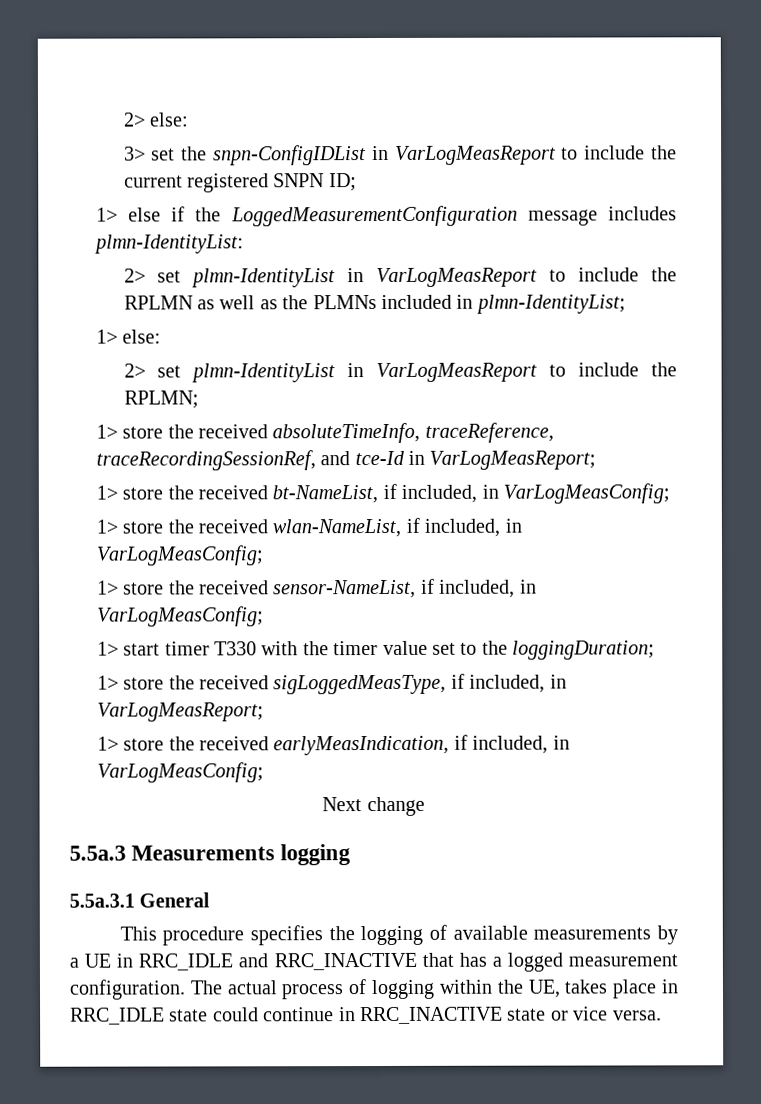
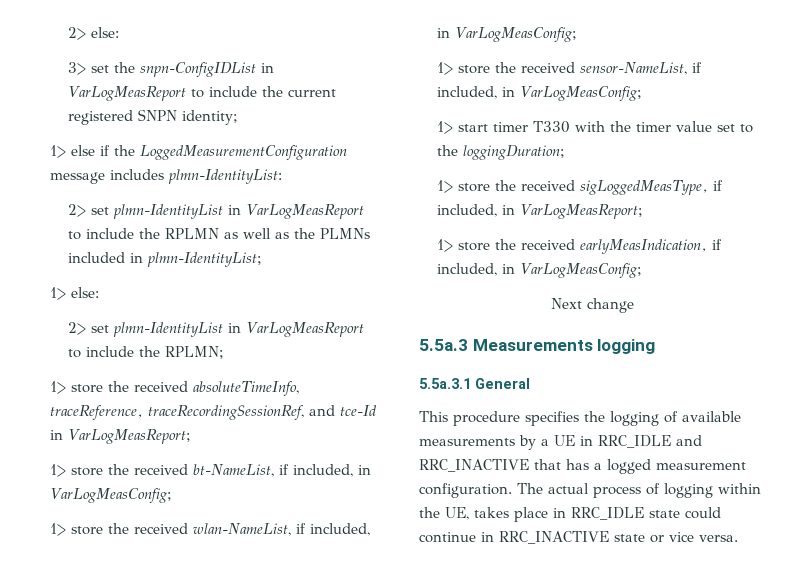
- 3> set the snpn-ConfigIDList in VarLogMeasReport to include the current registered SNPN ID;
+ 3> set the snpn-ConfigIDList in VarLogMeasReport to include the current registered SNPN identity;

